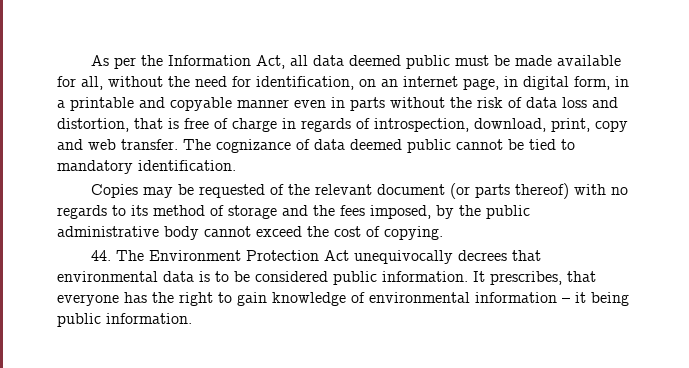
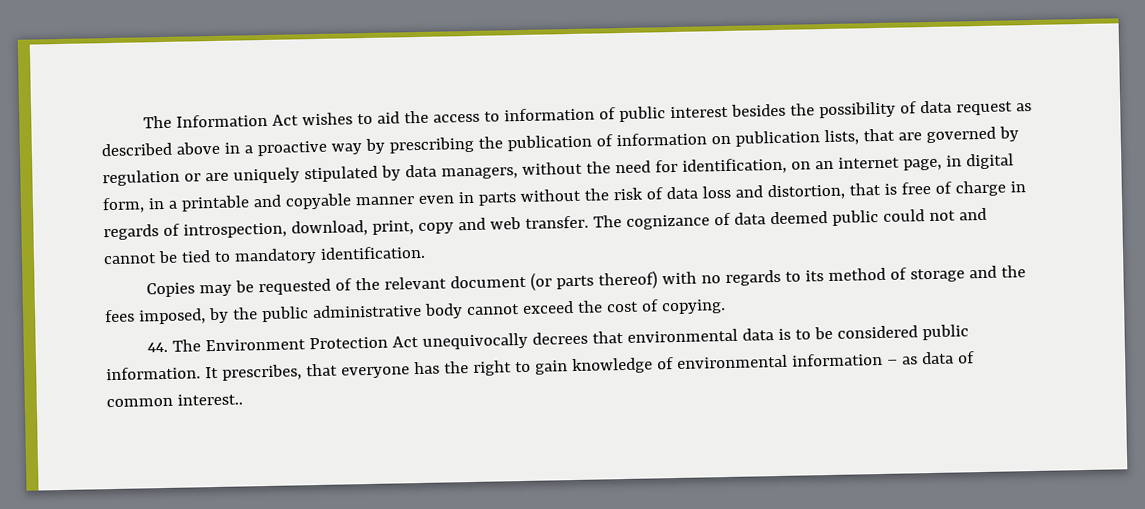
- As per the Information Act, all data deemed public must be made available for all, without the need for identification, on an internet page, in digital form, in a printable and copyable manner even in parts without the risk of data loss and distortion, that is free of charge in regards of introspection, download, print, copy and web transfer.
+ The Information Act wishes to aid the access to information of public interest besides the possibility of data request as described above in a proactive way by prescribing the publication of information on publication lists, that are governed by regulation or are uniquely stipulated by data managers, without the need for identification, on an internet page, in digital form, in a printable and copyable manner even in parts without the risk of data loss and distortion, that is free of charge in regards of introspection, download, print, copy and web transfer.
- The cognizance of data deemed public cannot be tied to mandatory identification.
+ The cognizance of data deemed public could not and cannot be tied to mandatory identification.
- It prescribes, that everyone has the right to gain knowledge of environmental information – it being public information.
+ It prescribes, that everyone has the right to gain knowledge of environmental information – as data of common interest..

